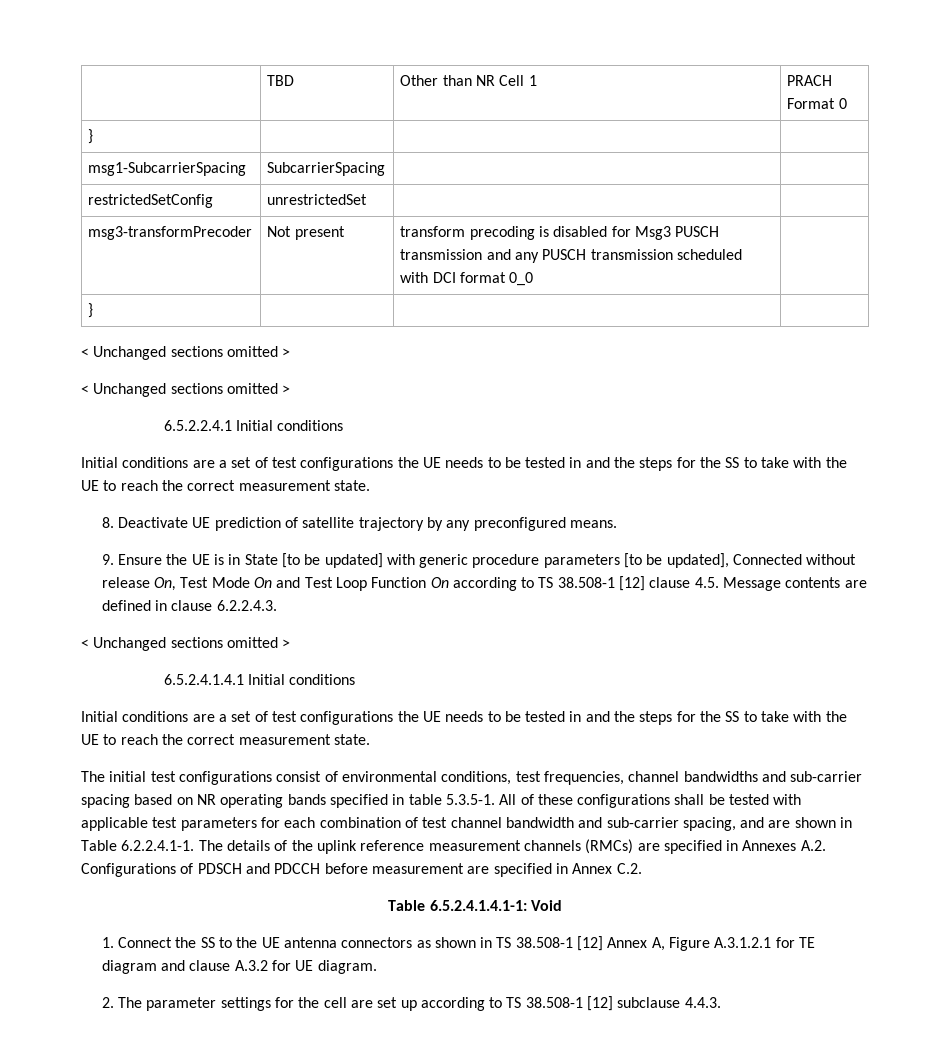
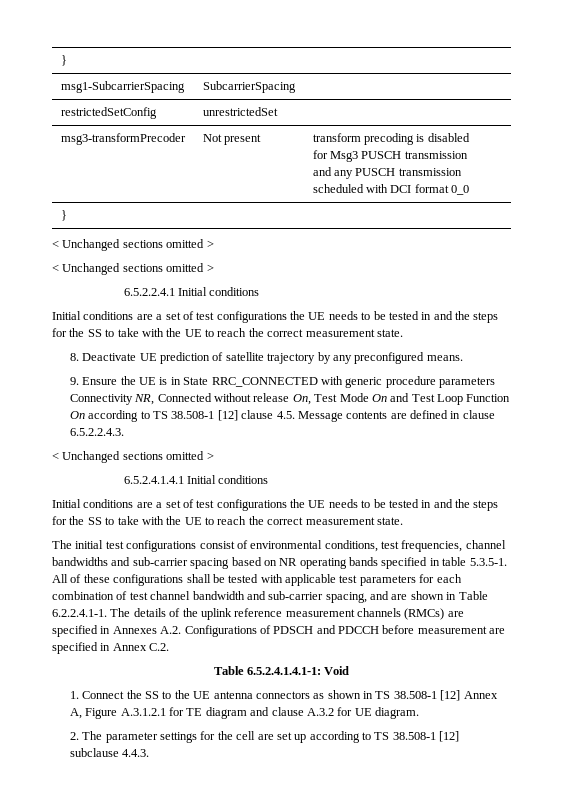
- | TBD | Other than NR Cell 1 | PRACH Format 0
- 9. Ensure the UE is in State [to be updated] with generic procedure parameters [to be updated], Connected without release On, Test Mode On and Test Loop Function On according to TS 38.508-1 [12] clause 4.5. Message contents are defined in clause 6.2.2.4.3.
+ 9. Ensure the UE is in State RRC_CONNECTED with generic procedure parameters Connectivity NR, Connected without release On, Test Mode On and Test Loop Function On according to TS 38.508-1 [12] clause 4.5. Message contents are defined in clause 6.5.2.2.4.3.

